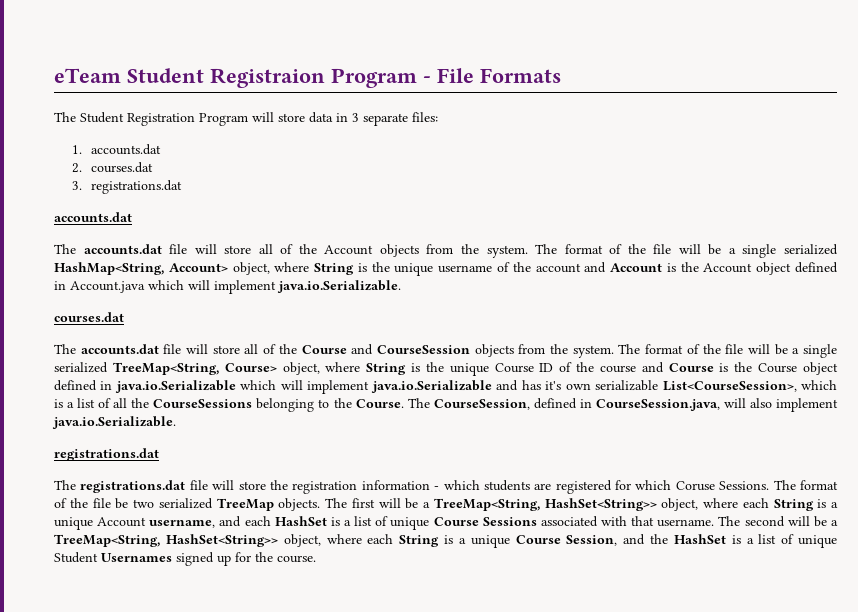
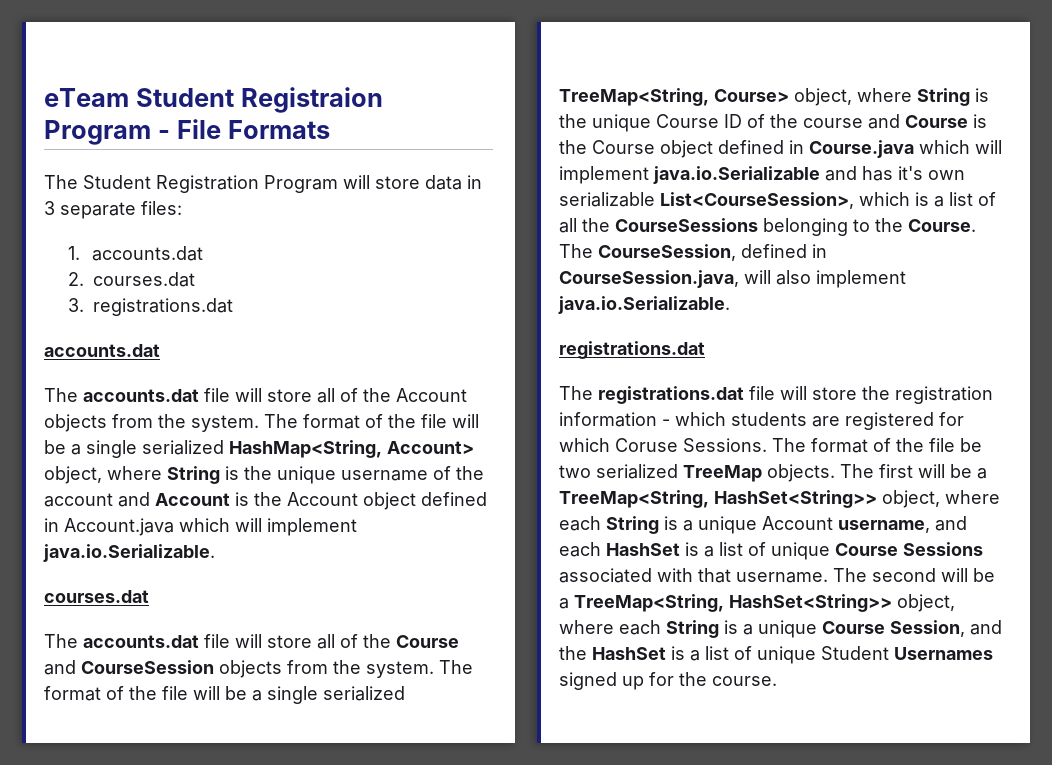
- The format of the file will be a single serialized TreeMap<String, Course> object, where String is the unique Course ID of the course and Course is the Course object defined in java.io.Serializable which will implement java.io.Serializable and has it's own serializable List<CourseSession>, which is a list of all the CourseSessions belonging to the Course.
+ The format of the file will be a single serialized TreeMap<String, Course> object, where String is the unique Course ID of the course and Course is the Course object defined in Course.java which will implement java.io.Serializable and has it's own serializable List<CourseSession>, which is a list of all the CourseSessions belonging to the Course.

